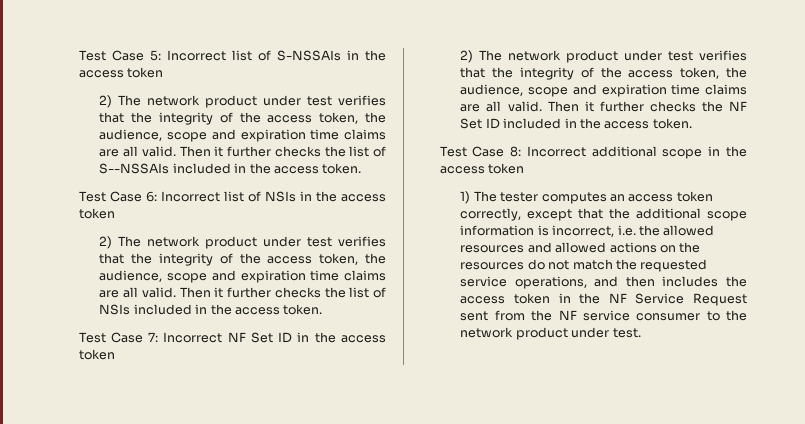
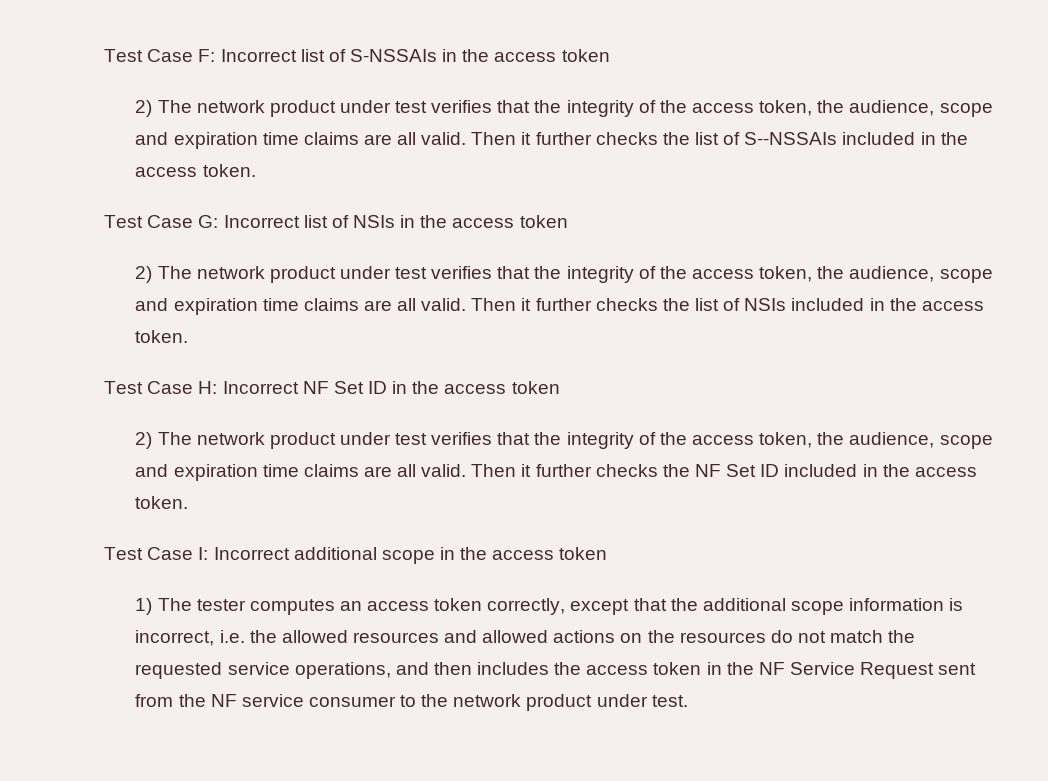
- Test Case 5: Incorrect list of S-NSSAIs in the access token
+ Test Case F: Incorrect list of S-NSSAIs in the access token
- Test Case 6: Incorrect list of NSIs in the access token
+ Test Case G: Incorrect list of NSIs in the access token
- Test Case 7: Incorrect NF Set ID in the access token
+ Test Case H: Incorrect NF Set ID in the access token
- Test Case 8: Incorrect additional scope in the access token
+ Test Case I: Incorrect additional scope in the access token

